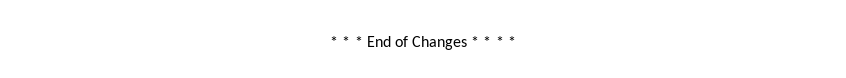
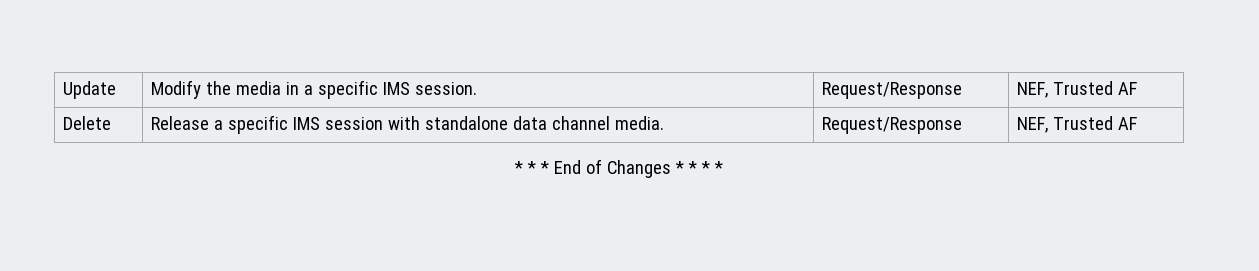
+ Update | Modify the media in a specific IMS session. | Request/Response | NEF, Trusted AF
+ Delete | Release a specific IMS session with standalone data channel media. | Request/Response | NEF, Trusted AF

